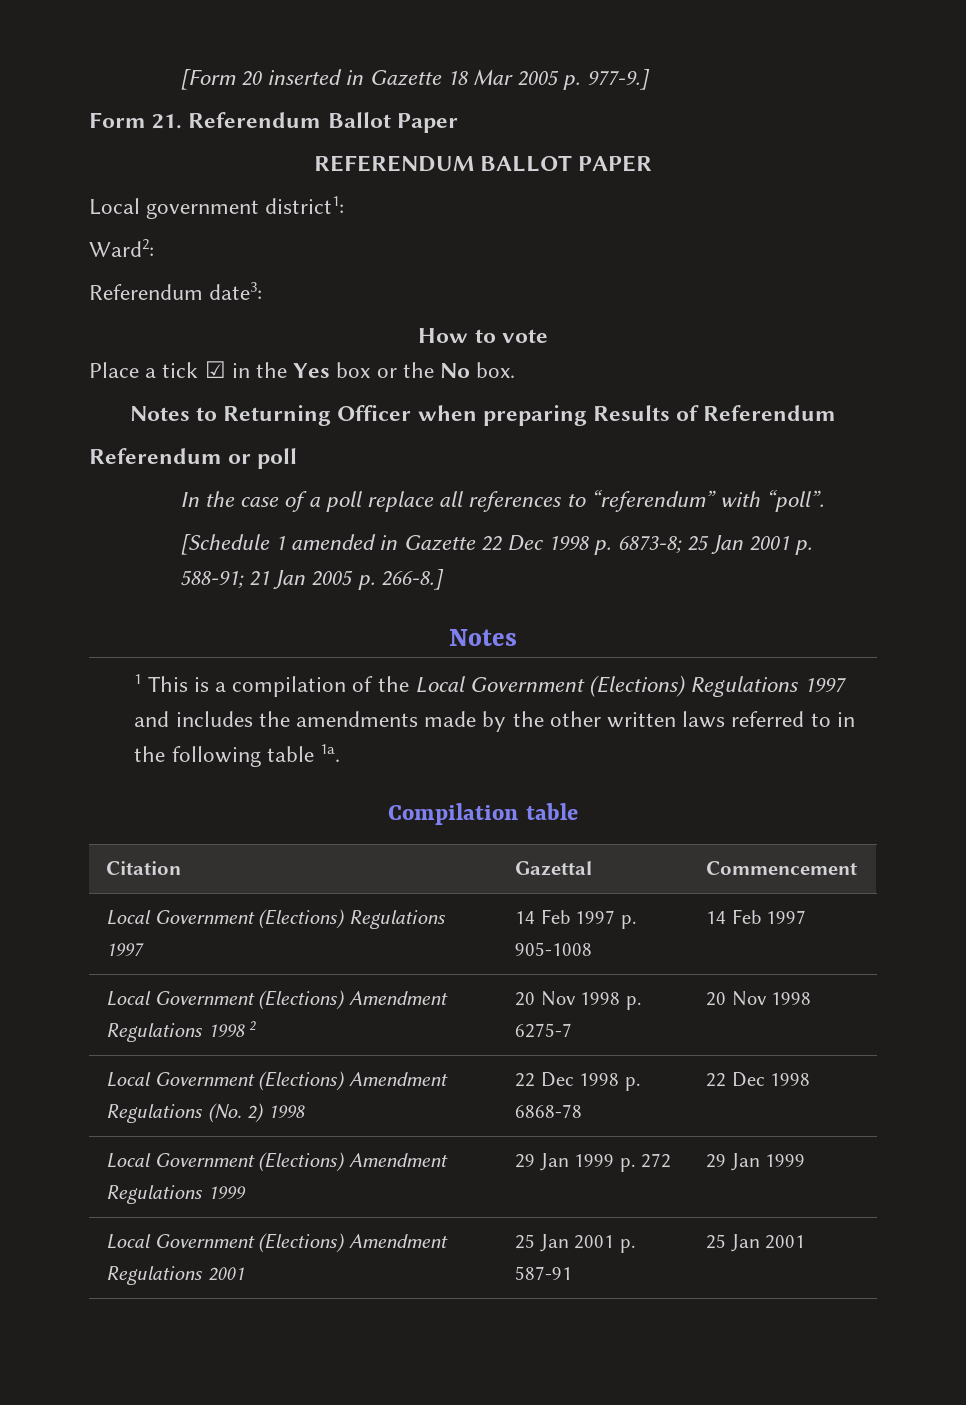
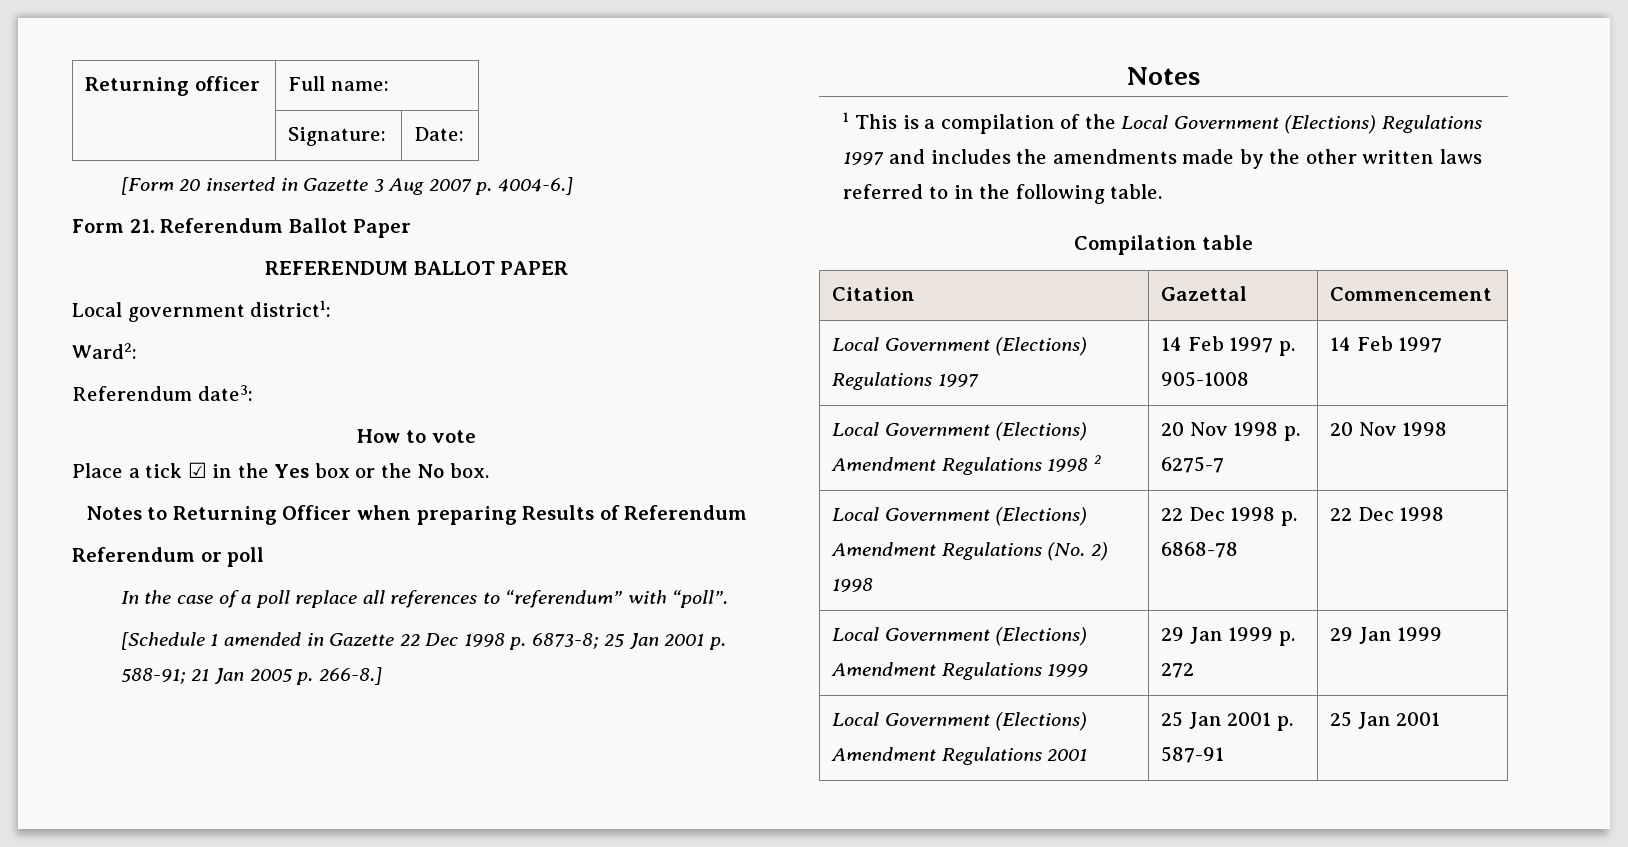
+ Returning officer | Full name:
+ | Signature: | Date:
- [Form 20 inserted in Gazette 18 Mar 2005 p. 977-9.]
+ [Form 20 inserted in Gazette 3 Aug 2007 p. 4004-6.]
- 1 This is a compilation of the Local Government (Elections) Regulations 1997 and includes the amendments made by the other written laws referred to in the following table 1a.
+ 1 This is a compilation of the Local Government (Elections) Regulations 1997 and includes the amendments made by the other written laws referred to in the following table.

